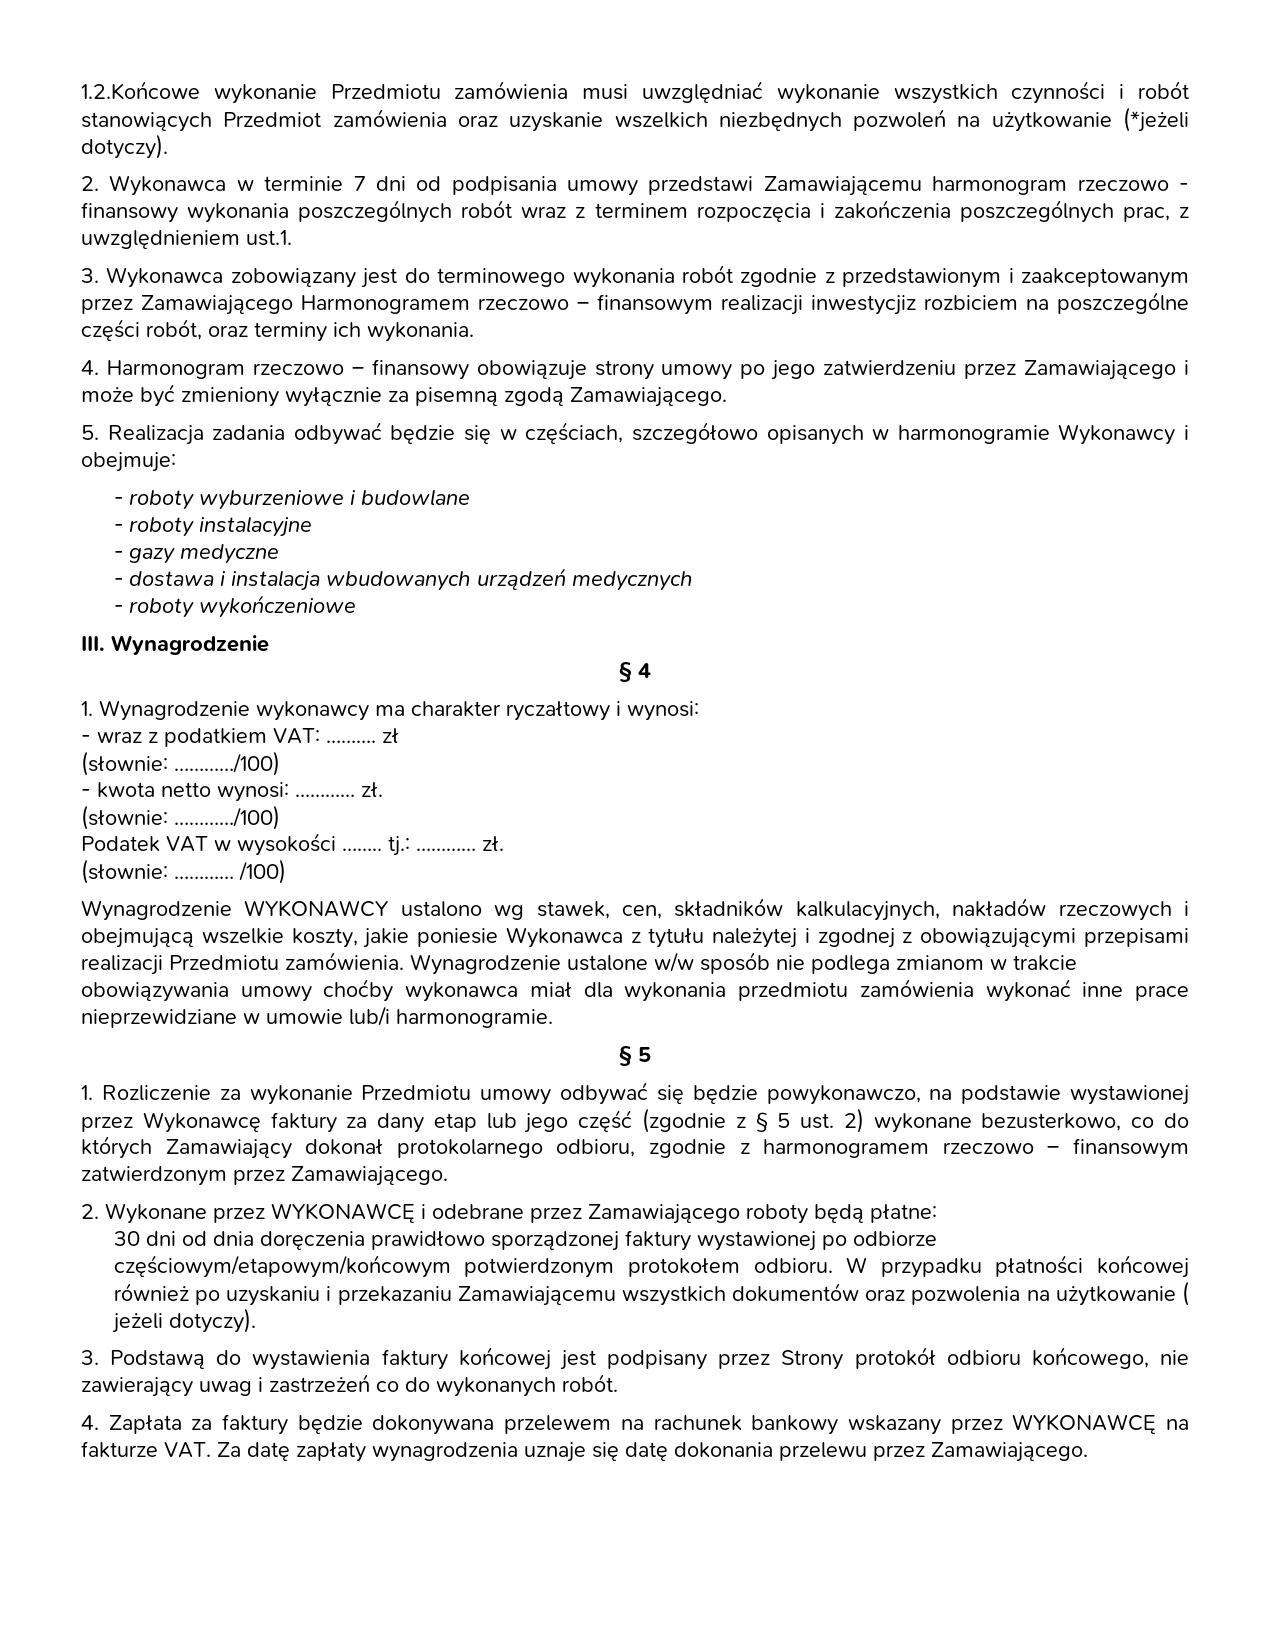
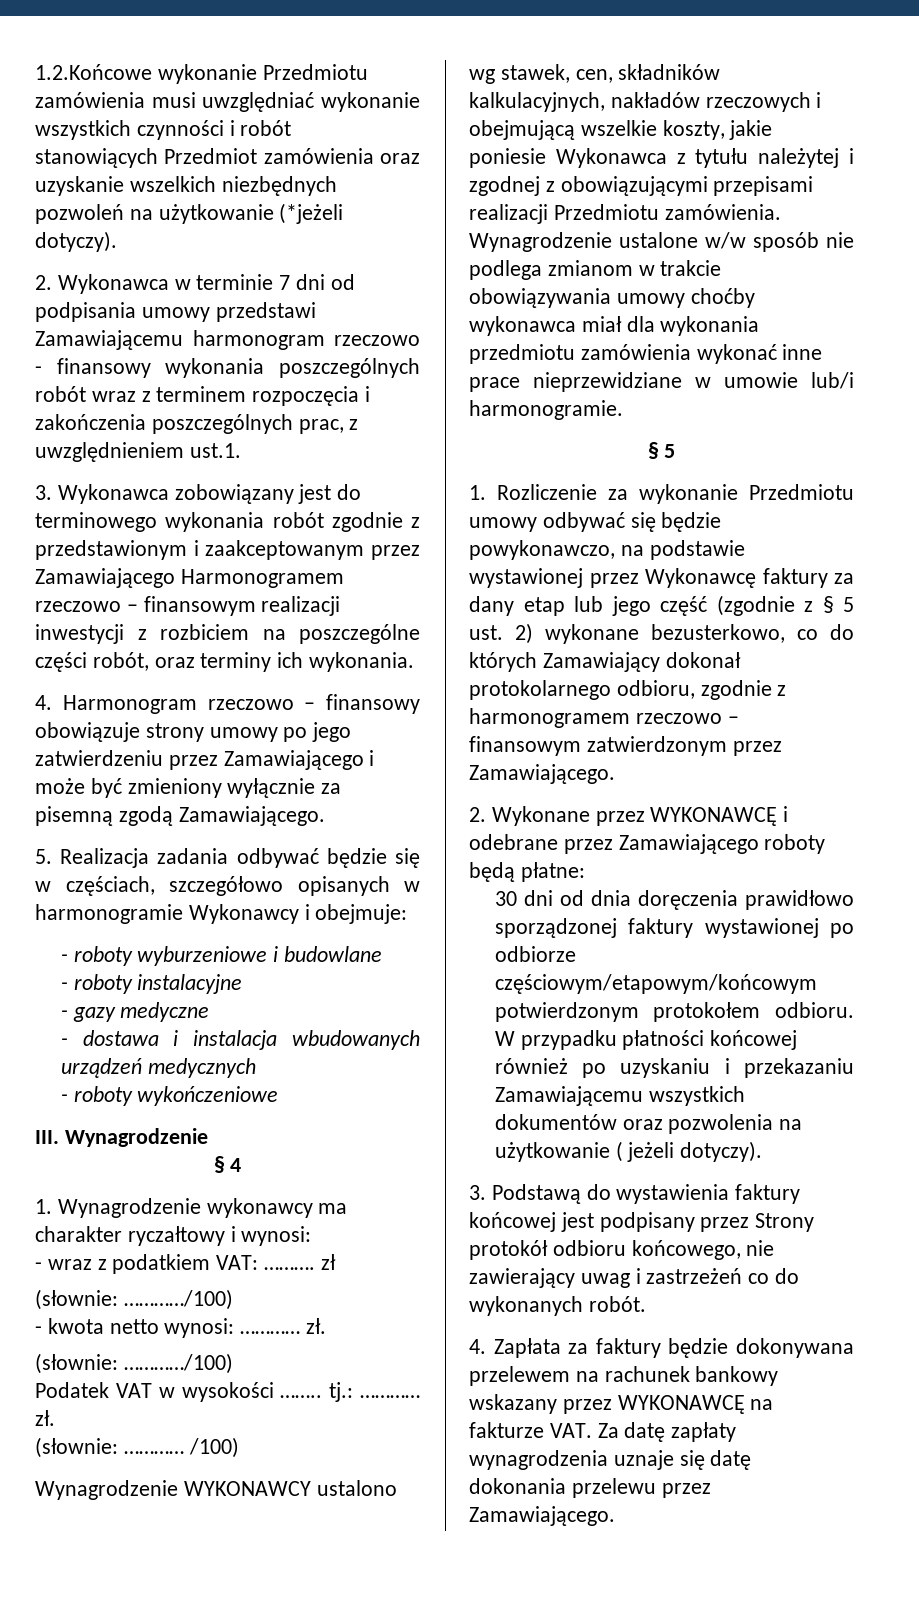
- 3. Wykonawca zobowiązany jest do terminowego wykonania robót zgodnie z przedstawionym i zaakceptowanym przez Zamawiającego Harmonogramem rzeczowo – finansowym realizacji inwestycjiz rozbiciem na poszczególne części robót, oraz terminy ich wykonania.
+ 3. Wykonawca zobowiązany jest do terminowego wykonania robót zgodnie z przedstawionym i zaakceptowanym przez Zamawiającego Harmonogramem rzeczowo – finansowym realizacji inwestycji z rozbiciem na poszczególne części robót, oraz terminy ich wykonania.

